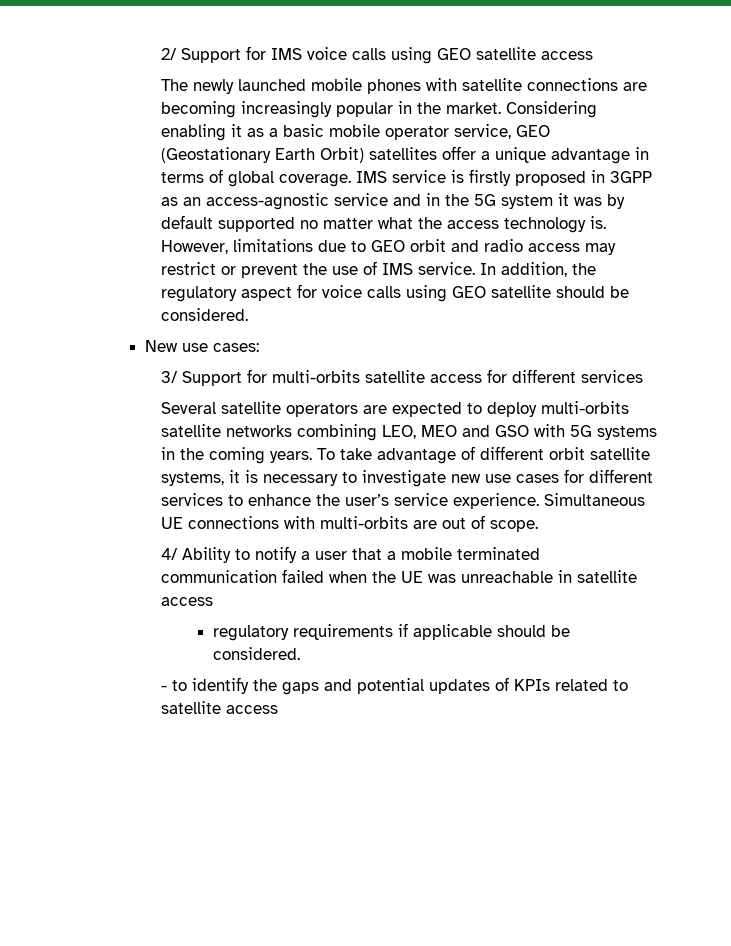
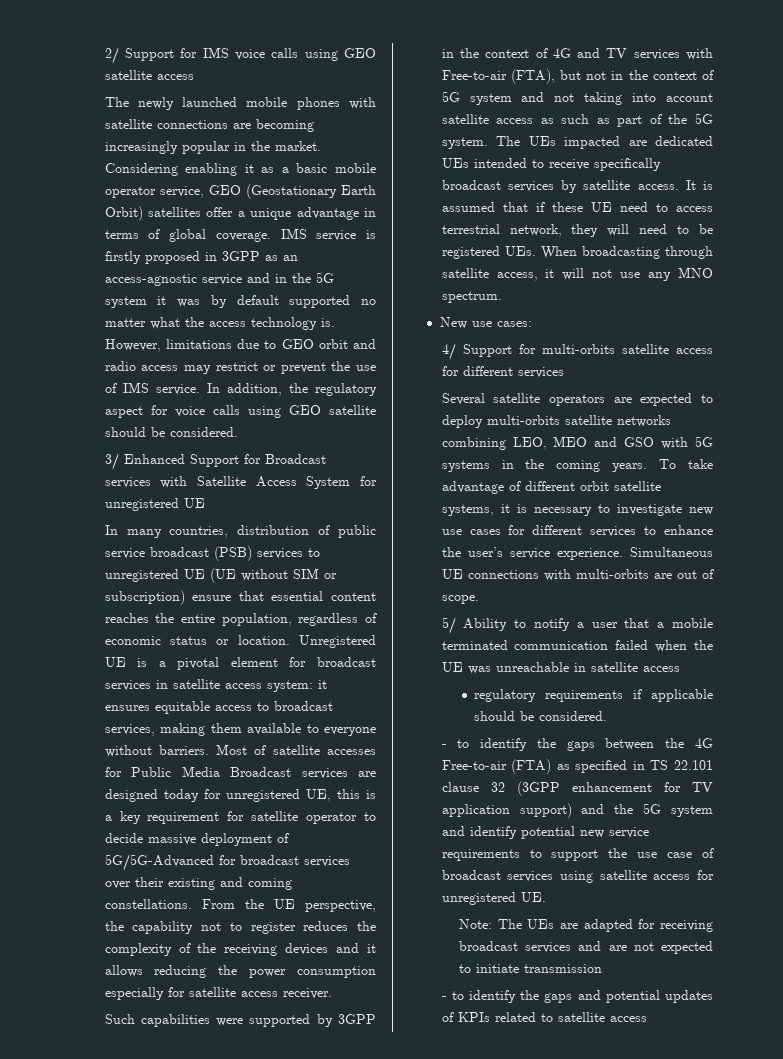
+ 3/ Enhanced Support for Broadcast services with Satellite Access System for unregistered UE
+ In many countries, distribution of public service broadcast (PSB) services to unregistered UE (UE without SIM or subscription) ensure that essential content reaches the entire population, regardless of economic status or location. Unregistered UE is a pivotal element for broadcast services in satellite access system: it ensures equitable access to broadcast services, making them available to everyone without barriers. Most of satellite accesses for Public Media Broadcast services are designed today for unregistered UE, this is a key requirement for satellite operator to decide massive deployment of 5G/5G-Advanced for broadcast services over their existing and coming constellations. From the UE perspective, the capability not to register reduces the complexity of the receiving devices and it allows reducing the power consumption especially for satellite access receiver.
+ Such capabilities were supported by 3GPP in the context of 4G and TV services with Free-to-air (FTA), but not in the context of 5G system and not taking into account satellite access as such as part of the 5G system. The UEs impacted are dedicated UEs intended to receive specifically broadcast services by satellite access. It is assumed that if these UE need to access terrestrial network, they will need to be registered UEs. When broadcasting through satellite access, it will not use any MNO spectrum.
- 3/ Support for multi-orbits satellite access for different services
+ 4/ Support for multi-orbits satellite access for different services
- 4/ Ability to notify a user that a mobile terminated communication failed when the UE was unreachable in satellite access
+ 5/ Ability to notify a user that a mobile terminated communication failed when the UE was unreachable in satellite access
+ - to identify the gaps between the 4G Free-to-air (FTA) as specified in TS 22.101 clause 32 (3GPP enhancement for TV application support) and the 5G system and identify potential new service requirements to support the use case of broadcast services using satellite access for unregistered UE.
+ Note: The UEs are adapted for receiving broadcast services and are not expected to initiate transmission

